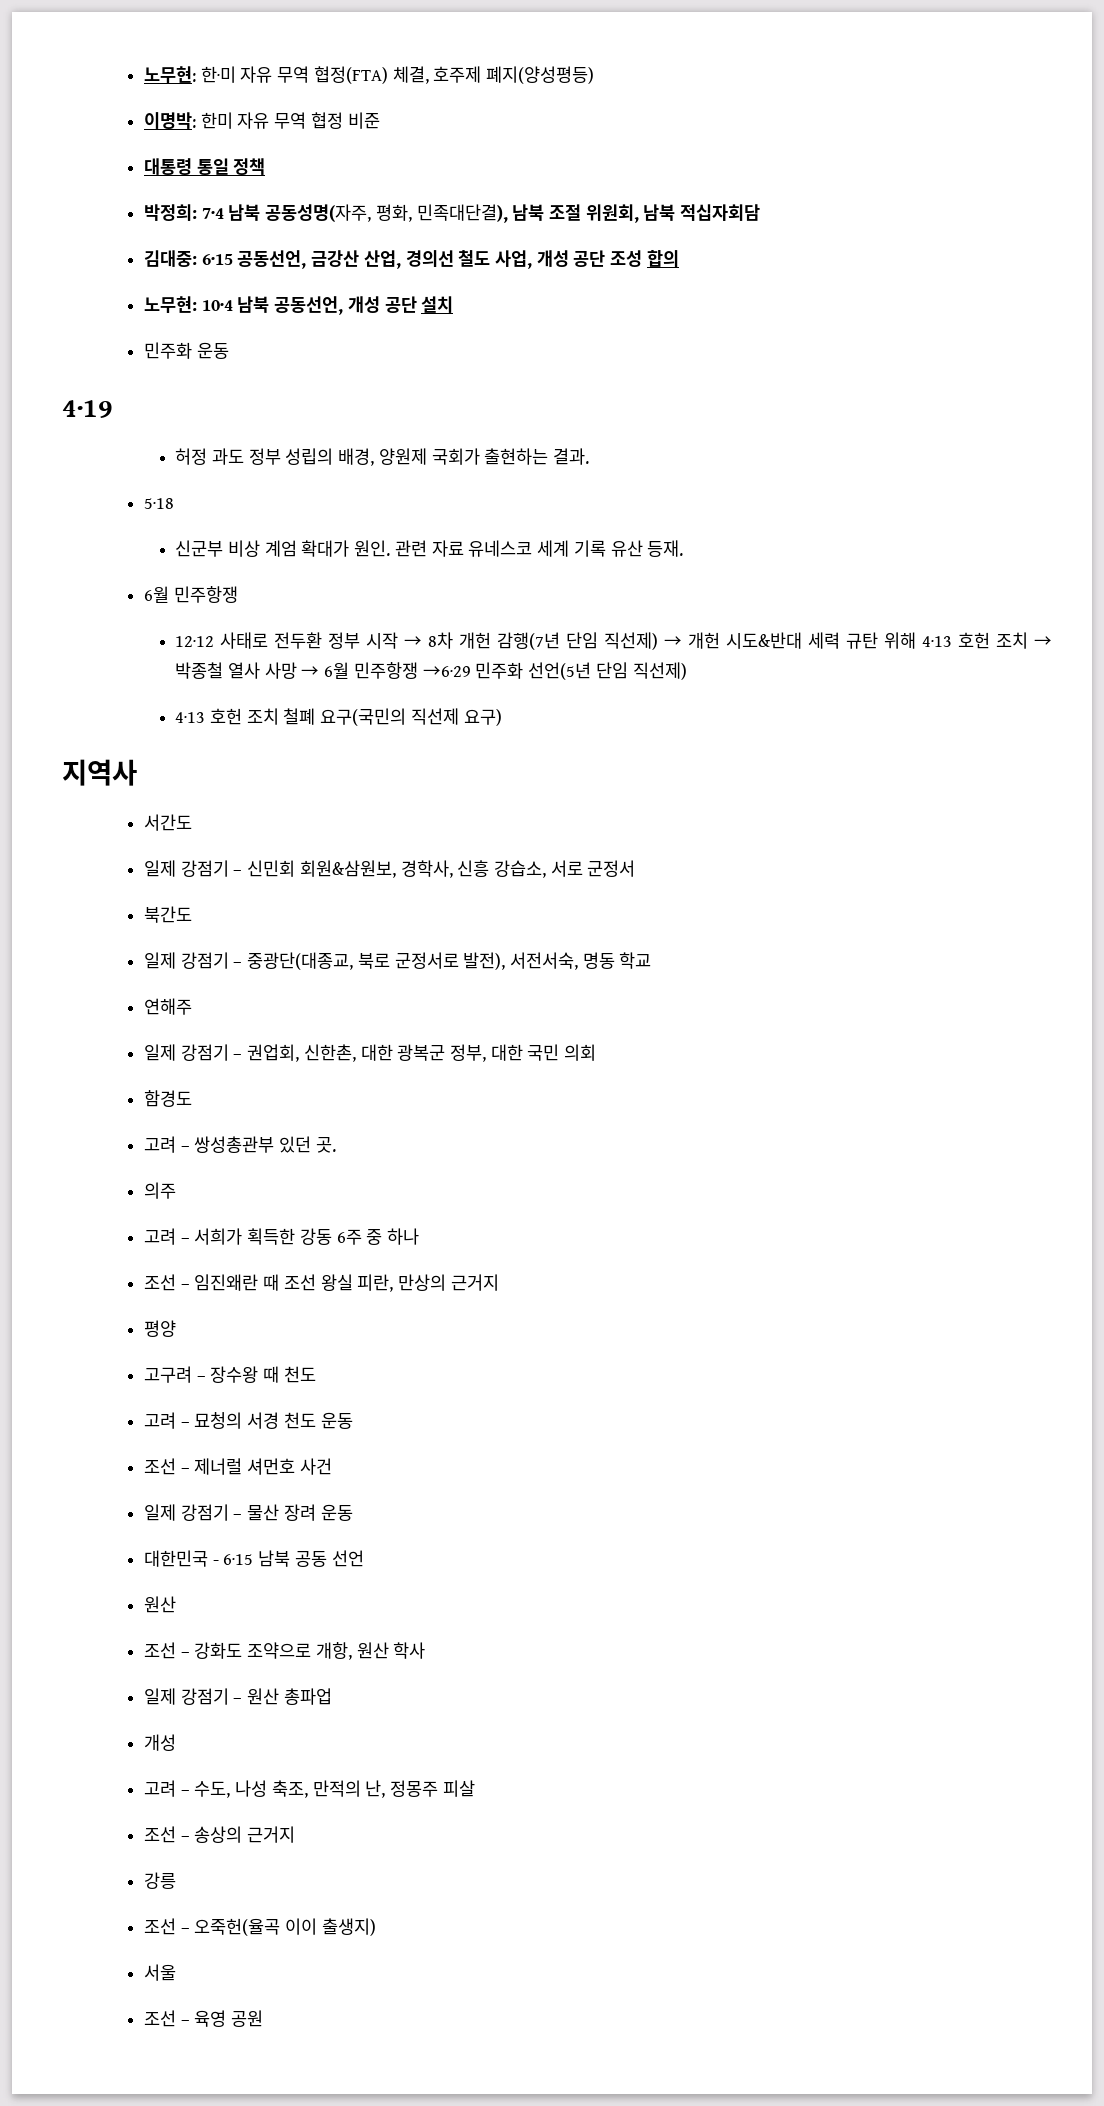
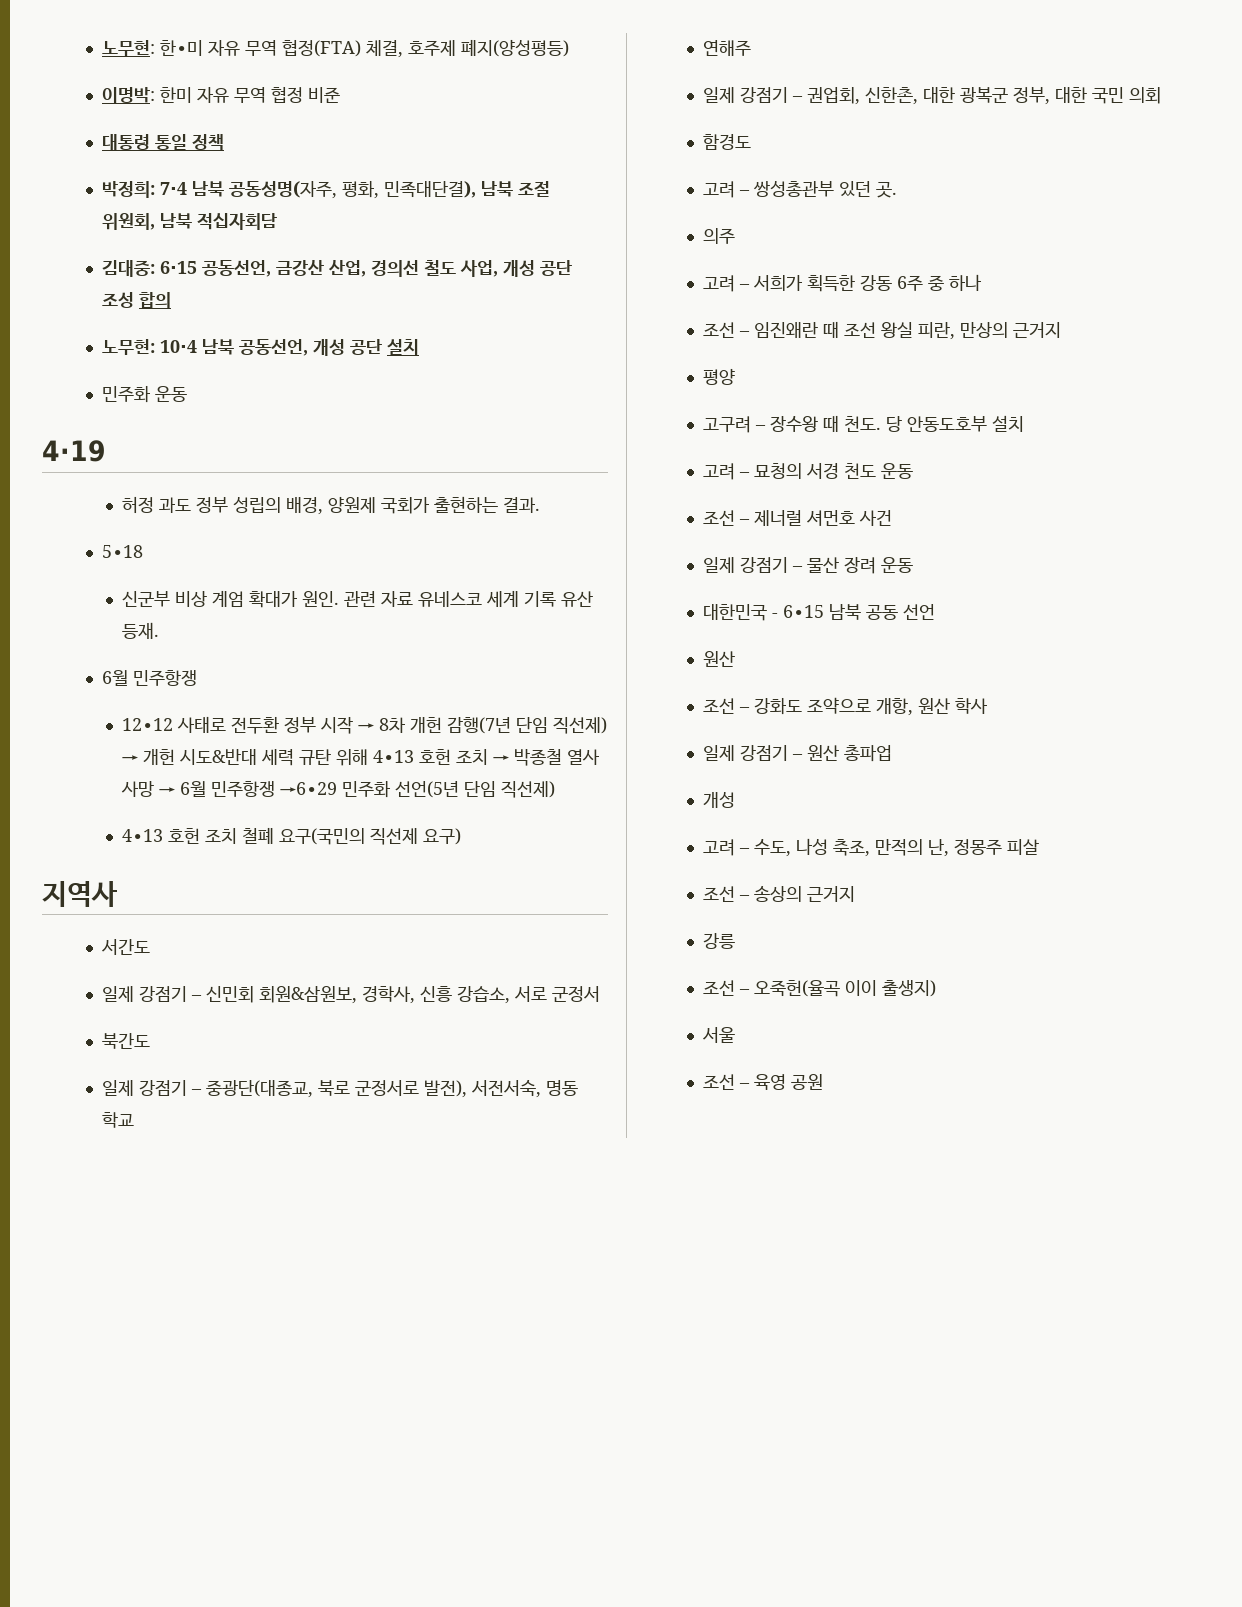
- 고구려 – 장수왕 때 천도
+ 고구려 – 장수왕 때 천도. 당 안동도호부 설치

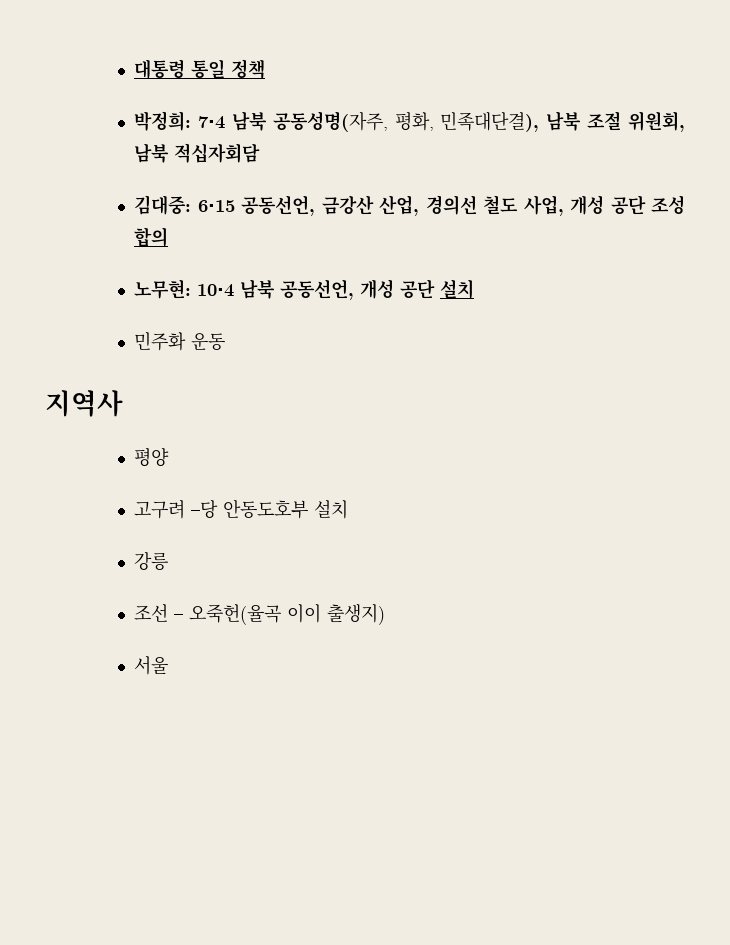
- 노무현: 한∙미 자유 무역 협정(FTA) 체결, 호주제 폐지(양성평등)
- 이명박: 한미 자유 무역 협정 비준
- 4∙19
- 허정 과도 정부 성립의 배경, 양원제 국회가 출현하는 결과.
- 5∙18
- 신군부 비상 계엄 확대가 원인. 관련 자료 유네스코 세계 기록 유산 등재.
- 6월 민주항쟁
- 12∙12 사태로 전두환 정부 시작 → 8차 개헌 감행(7년 단임 직선제) → 개헌 시도&반대 세력 규탄 위해 4∙13 호헌 조치 → 박종철 열사 사망 → 6월 민주항쟁 →6∙29 민주화 선언(5년 단임 직선제)
- 4∙13 호헌 조치 철폐 요구(국민의 직선제 요구)
  지역사
- 서간도
- 일제 강점기 – 신민회 회원&삼원보, 경학사, 신흥 강습소, 서로 군정서
- 북간도
- 일제 강점기 – 중광단(대종교, 북로 군정서로 발전), 서전서숙, 명동 학교
- 연해주
- 일제 강점기 – 권업회, 신한촌, 대한 광복군 정부, 대한 국민 의회
- 함경도
- 고려 – 쌍성총관부 있던 곳.
- 의주
- 고려 – 서희가 획득한 강동 6주 중 하나
- 조선 – 임진왜란 때 조선 왕실 피란, 만상의 근거지
  평양
- 고구려 – 장수왕 때 천도. 당 안동도호부 설치
- 고려 – 묘청의 서경 천도 운동
- 조선 – 제너럴 셔먼호 사건
- 일제 강점기 – 물산 장려 운동
- 대한민국 - 6∙15 남북 공동 선언
- 원산
- 조선 – 강화도 조약으로 개항, 원산 학사
- 일제 강점기 – 원산 총파업
- 개성
- 고려 – 수도, 나성 축조, 만적의 난, 정몽주 피살
- 조선 – 송상의 근거지
+ 고구려 –당 안동도호부 설치
- 조선 – 육영 공원

